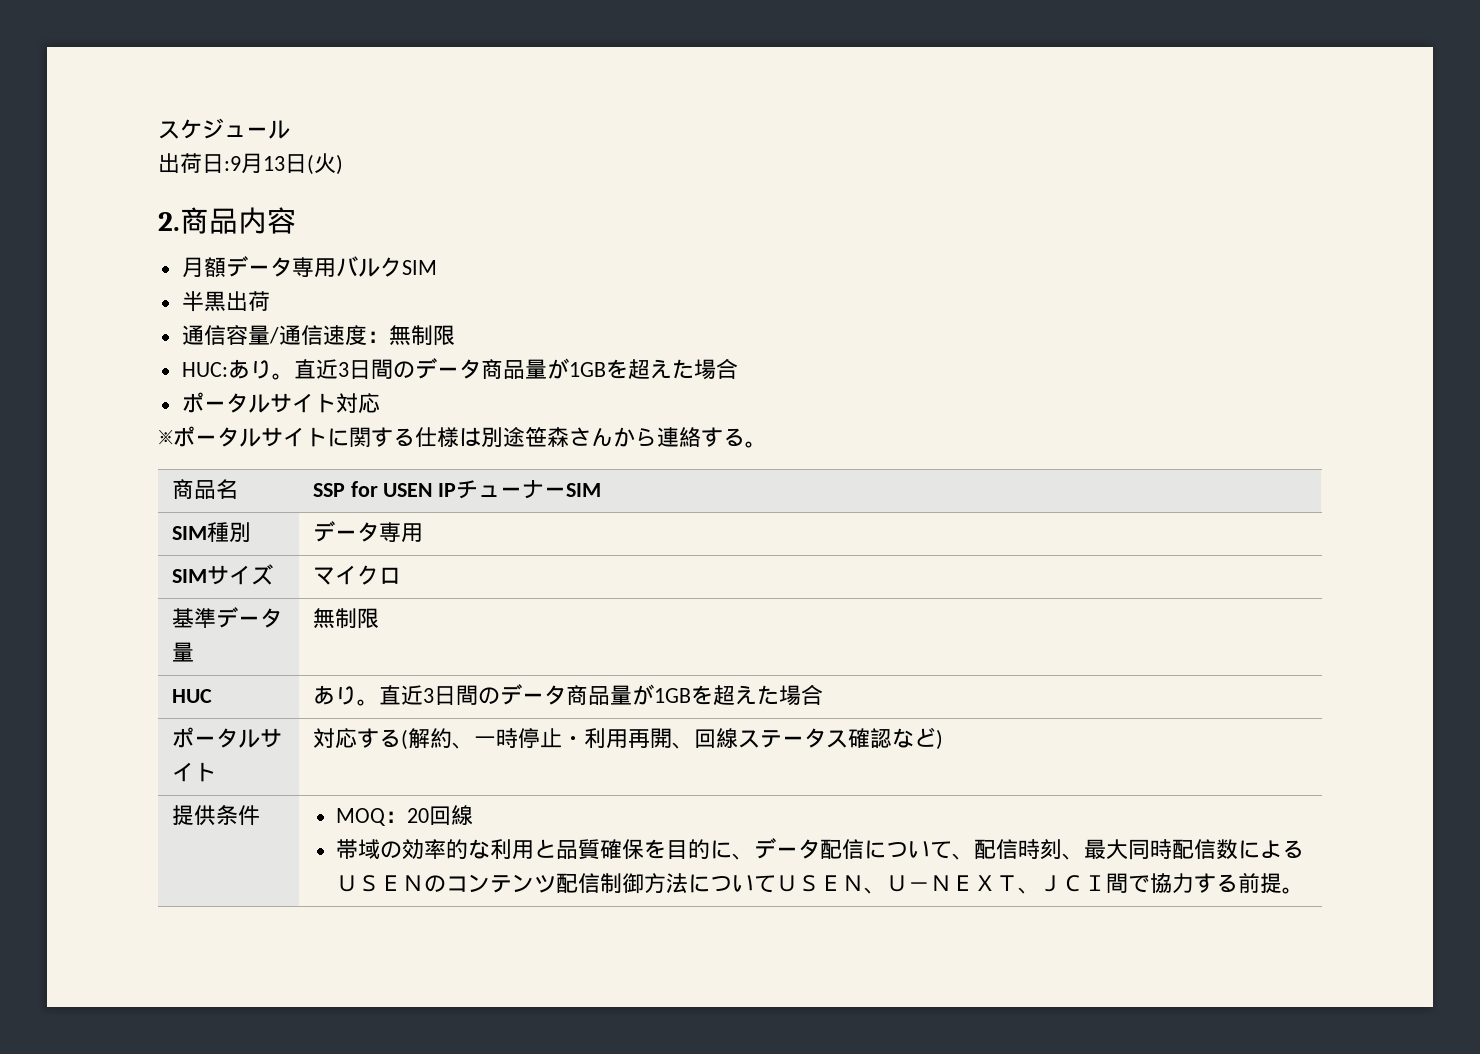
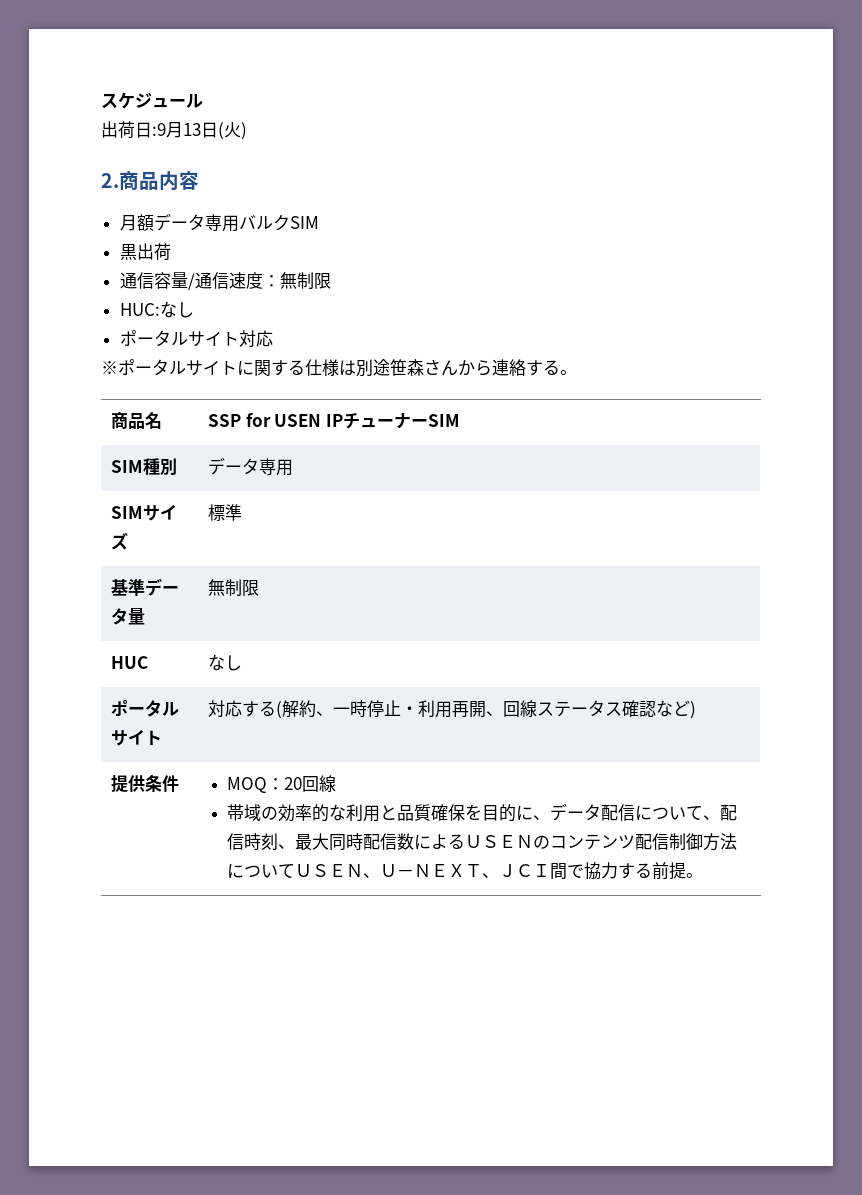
- 半黒出荷
+ 黒出荷
- HUC:あり。直近3日間のデータ商品量が1GBを超えた場合
+ HUC:なし
- SIMサイズ | マイクロ
+ SIMサイズ | 標準
- HUC | あり。直近3日間のデータ商品量が1GBを超えた場合
+ HUC | なし

